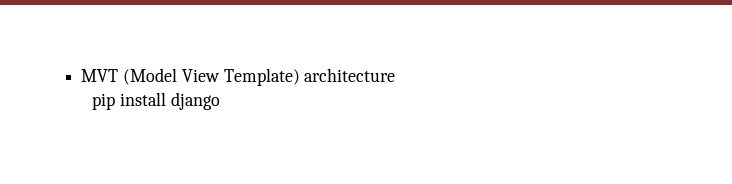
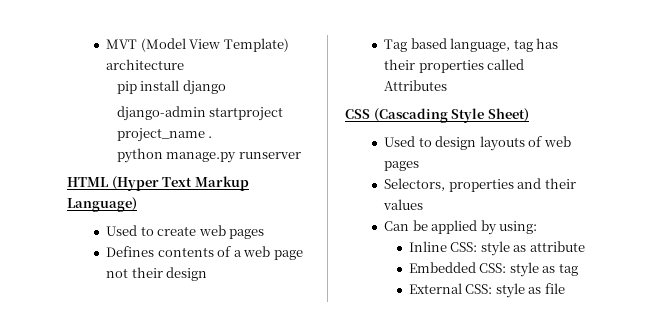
+ django-admin startproject project_name .
+ python manage.py runserver
+ HTML (Hyper Text Markup Language)
+ Used to create web pages
+ Defines contents of a web page not their design
+ Tag based language, tag has their properties called Attributes
+ CSS (Cascading Style Sheet)
+ Used to design layouts of web pages
+ Selectors, properties and their values
+ Can be applied by using:
+ Inline CSS: style as attribute
+ Embedded CSS: style as tag
+ External CSS: style as file

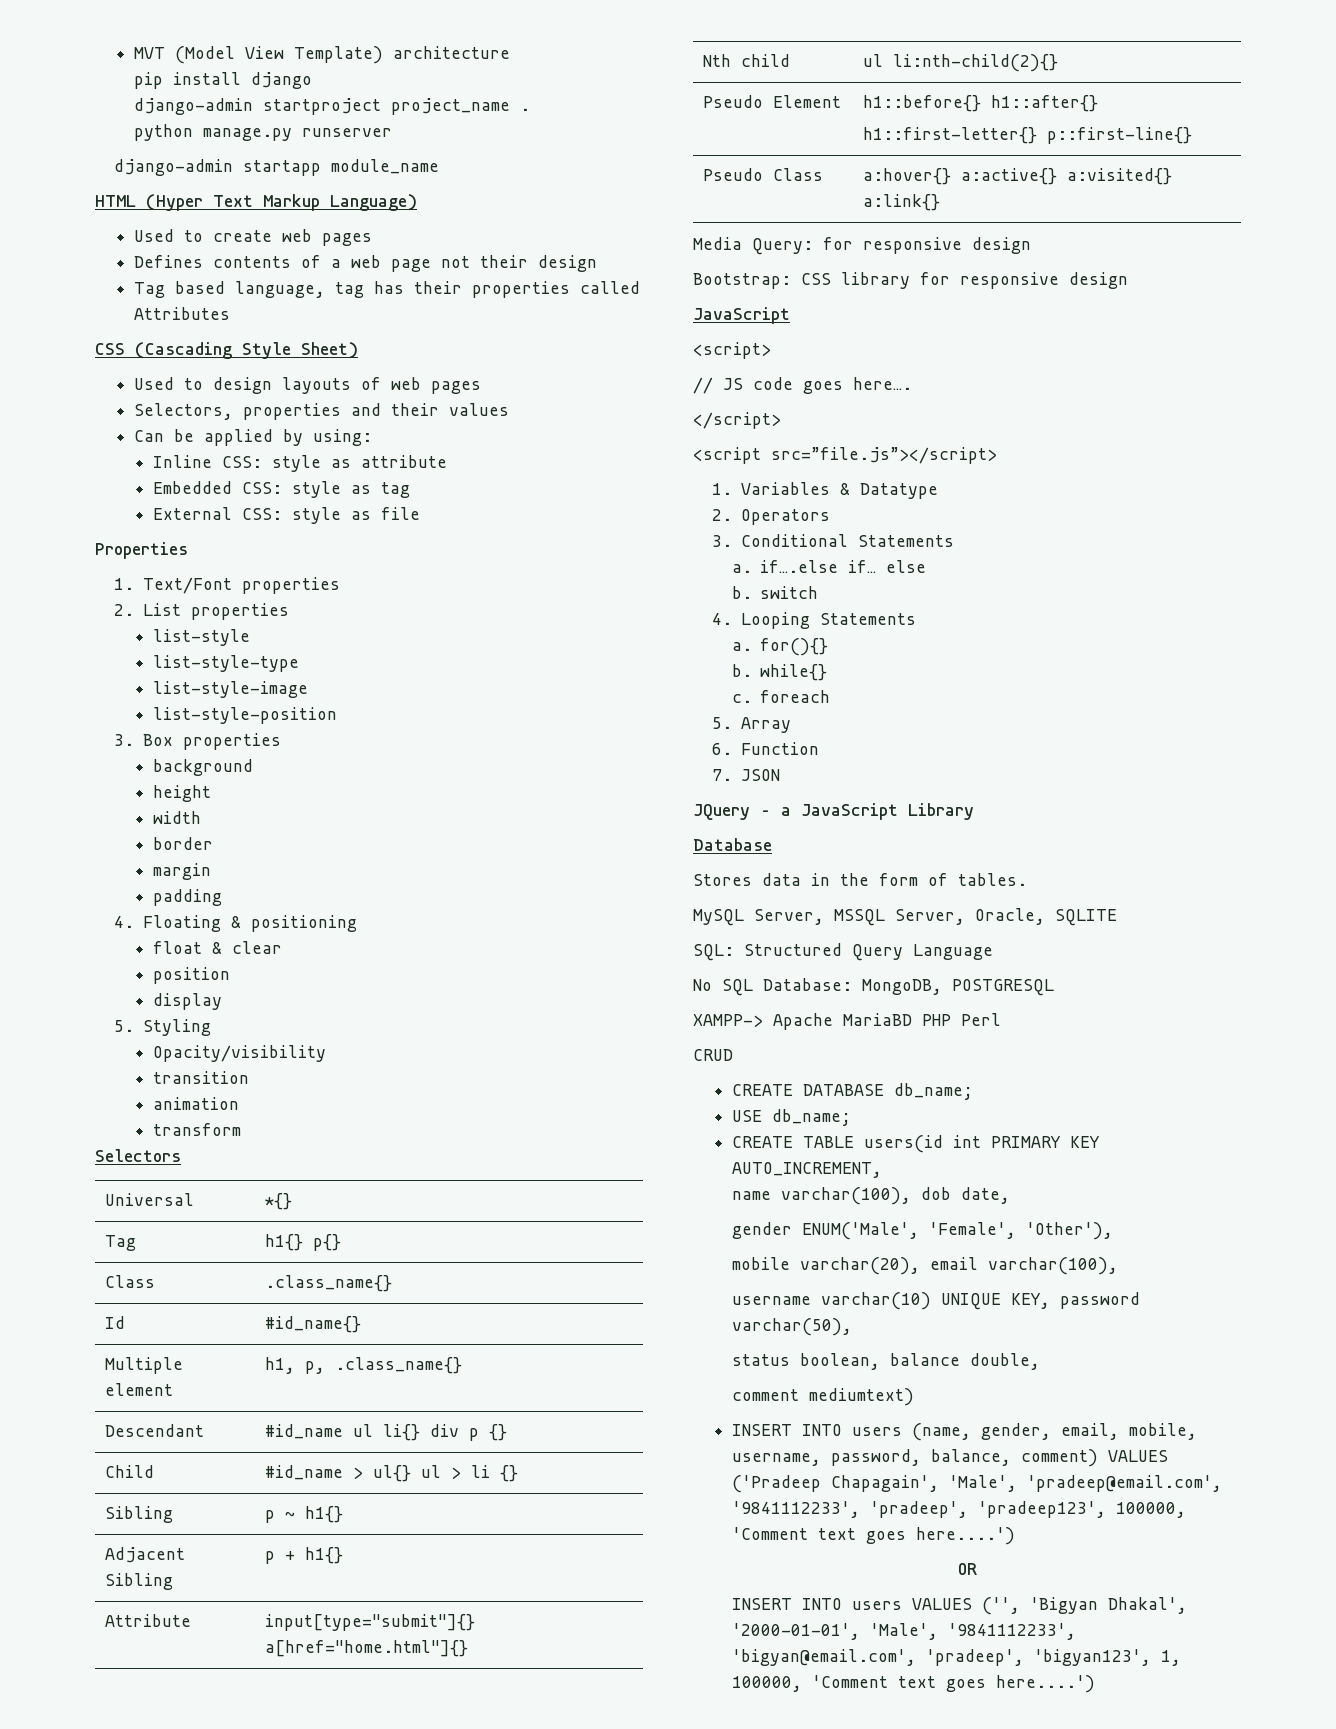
+ django-admin startapp module_name
+ Properties
+ 1. Text/Font properties
+ 2. List properties
+ list-style
+ list-style-type
+ list-style-image
+ list-style-position
+ 3. Box properties
+ background
+ height
+ width
+ border
+ margin
+ padding
+ 4. Floating & positioning
+ float & clear
+ position
+ display
+ 5. Styling
+ Opacity/visibility
+ transition
+ animation
+ transform
+ Selectors
+ Universal | *{}
+ Tag | h1{} p{}
+ Class | .class_name{}
+ Id | #id_name{}
+ Multiple element | h1, p, .class_name{}
+ Descendant | #id_name ul li{} div p {}
+ Child | #id_name > ul{} ul > li {}
+ Sibling | p ~ h1{}
+ Adjacent Sibling | p + h1{}
+ Attribute | input[type="submit"]{} a[href="home.html"]{}
+ Nth child | ul li:nth-child(2){}
+ Pseudo Element | h1::before{} h1::after{}
+ h1::first-letter{} p::first-line{}
+ Pseudo Class | a:hover{} a:active{} a:visited{} a:link{}
+ Media Query: for responsive design
+ Bootstrap: CSS library for responsive design
+ JavaScript
+ <script>
+ // JS code goes here….
+ </script>
+ <script src=”file.js”></script>
+ 1. Variables & Datatype
+ 2. Operators
+ 3. Conditional Statements
+ a. if….else if… else
+ b. switch
+ 4. Looping Statements
+ a. for(){}
+ b. while{}
+ c. foreach
+ 5. Array
+ 6. Function
+ 7. JSON
+ JQuery – a JavaScript Library
+ Database
+ Stores data in the form of tables.
+ MySQL Server, MSSQL Server, Oracle, SQLITE
+ SQL: Structured Query Language
+ No SQL Database: MongoDB, POSTGRESQL
+ XAMPP-> Apache MariaBD PHP Perl
+ CRUD
+ CREATE DATABASE db_name;
+ USE db_name;
+ CREATE TABLE users(id int PRIMARY KEY AUTO_INCREMENT,
+ name varchar(100), dob date,
+ gender ENUM('Male', 'Female', 'Other'),
+ mobile varchar(20), email varchar(100),
+ username varchar(10) UNIQUE KEY, password varchar(50),
+ status boolean, balance double,
+ comment mediumtext)
+ INSERT INTO users (name, gender, email, mobile, username, password, balance, comment) VALUES ('Pradeep Chapagain', 'Male', 'pradeep@email.com', '9841112233', 'pradeep', 'pradeep123', 100000, 'Comment text goes here....')
+ OR
+ INSERT INTO users VALUES ('', 'Bigyan Dhakal', '2000-01-01', 'Male', '9841112233', 'bigyan@email.com', 'pradeep', 'bigyan123', 1, 100000, 'Comment text goes here....')

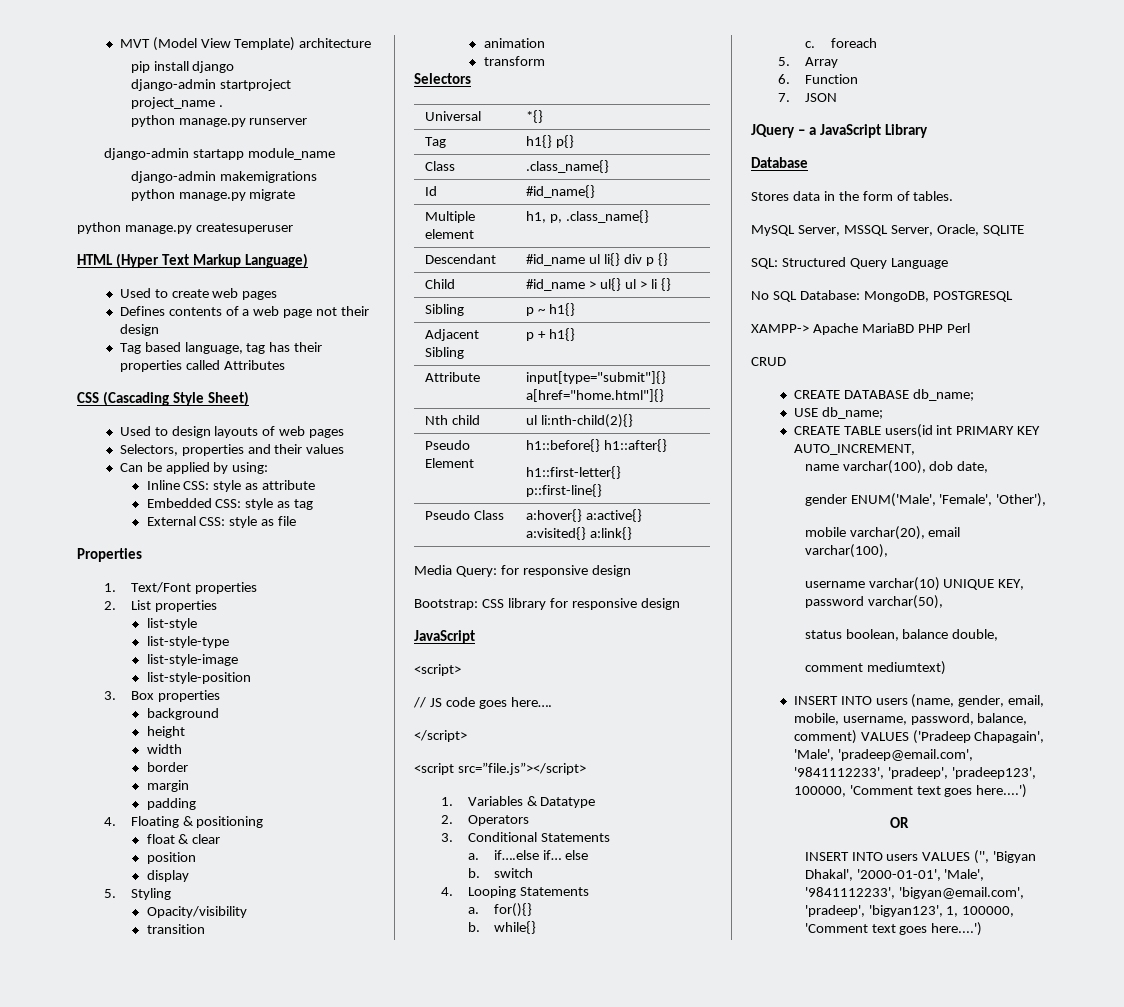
+ django-admin makemigrations
+ python manage.py migrate
+ python manage.py createsuperuser

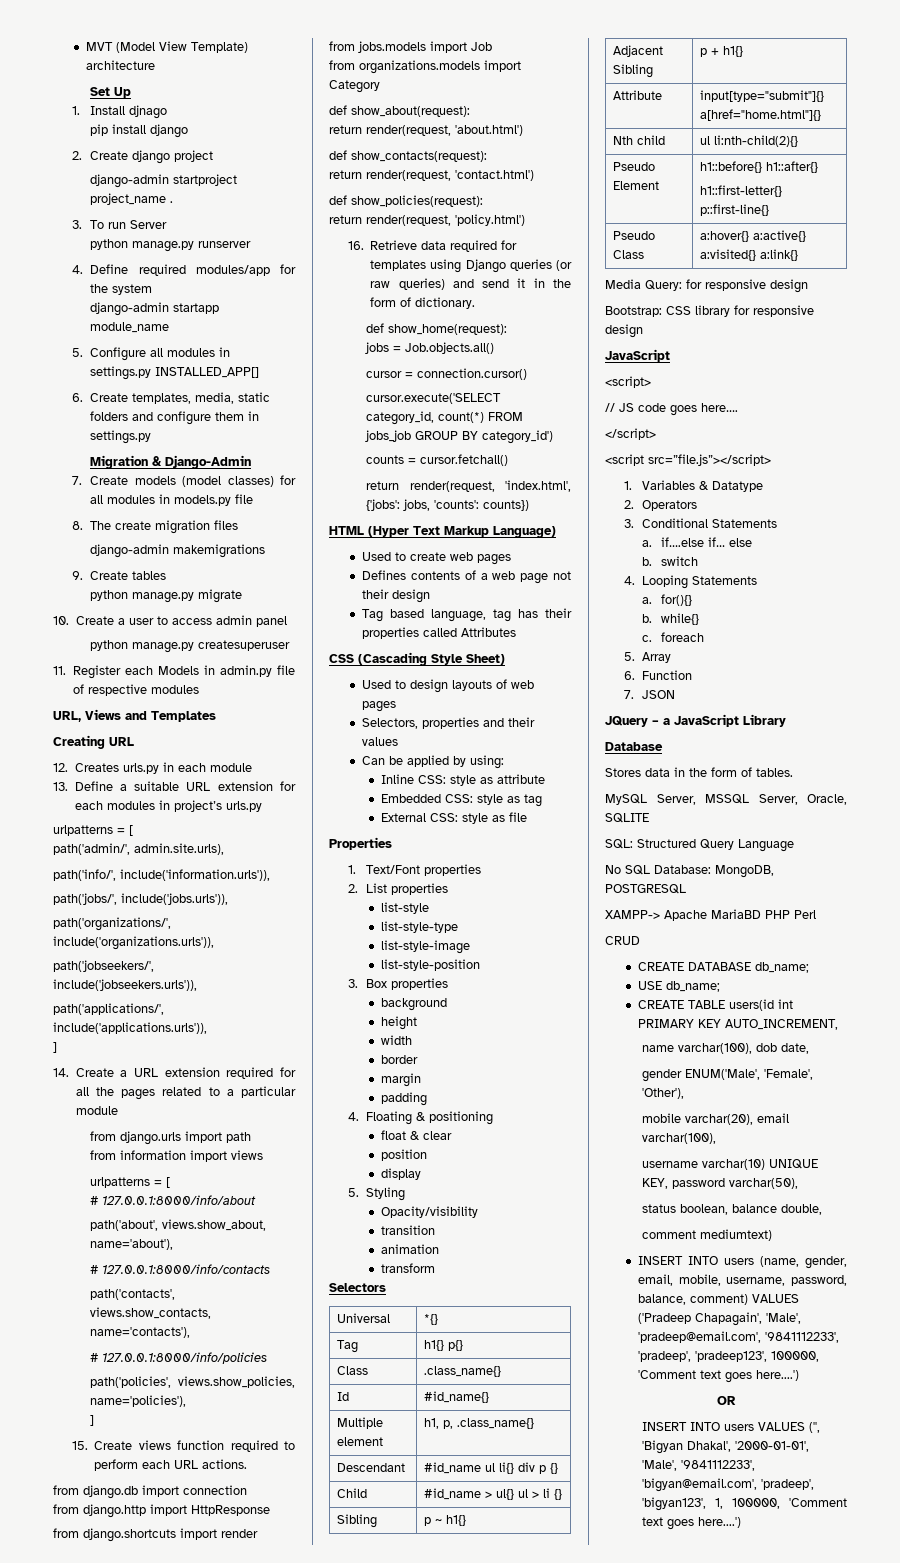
+ Set Up
+ 1. Install djnago
+ 2. Create django project
+ 3. To run Server
+ 4. Define required modules/app for the system
  django-admin startapp module_name
+ 5. Configure all modules in settings.py INSTALLED_APP[]
+ 6. Create templates, media, static folders and configure them in settings.py
+ Migration & Django-Admin
+ 7. Create models (model classes) for all modules in models.py file
+ 8. The create migration files
+ 9. Create tables
+ 10. Create a user to access admin panel
  python manage.py createsuperuser
+ 11. Register each Models in admin.py file of respective modules
+ URL, Views and Templates
+ Creating URL
+ 12. Creates urls.py in each module
+ 13. Define a suitable URL extension for each modules in project’s urls.py
+ urlpatterns = [
+ path('admin/', admin.site.urls),
+ path('info/', include('information.urls')),
+ path('jobs/', include('jobs.urls')),
+ path('organizations/', include('organizations.urls')),
+ path('jobseekers/', include('jobseekers.urls')),
+ path('applications/', include('applications.urls')),
+ ]
+ 14. Create a URL extension required for all the pages related to a particular module
+ from django.urls import path
+ from information import views
+ urlpatterns = [
+ # 127.0.0.1:8000/info/about
+ path('about', views.show_about, name='about'),
+ # 127.0.0.1:8000/info/contacts
+ path('contacts', views.show_contacts, name='contacts'),
+ # 127.0.0.1:8000/info/policies
+ path('policies', views.show_policies, name='policies'),
+ ]
+ 15. Create views function required to perform each URL actions.
+ from django.db import connection
+ from django.http import HttpResponse
+ from django.shortcuts import render
+ from jobs.models import Job
+ from organizations.models import Category
+ def show_about(request):
+ return render(request, 'about.html')
+ def show_contacts(request):
+ return render(request, 'contact.html')
+ def show_policies(request):
+ return render(request, 'policy.html')
+ 16. Retrieve data required for templates using Django queries (or raw queries) and send it in the form of dictionary.
+ def show_home(request):
+ jobs = Job.objects.all()
+ cursor = connection.cursor()
+ cursor.execute('SELECT category_id, count(*) FROM jobs_job GROUP BY category_id')
+ counts = cursor.fetchall()
+ return render(request, 'index.html', {'jobs': jobs, 'counts': counts})

